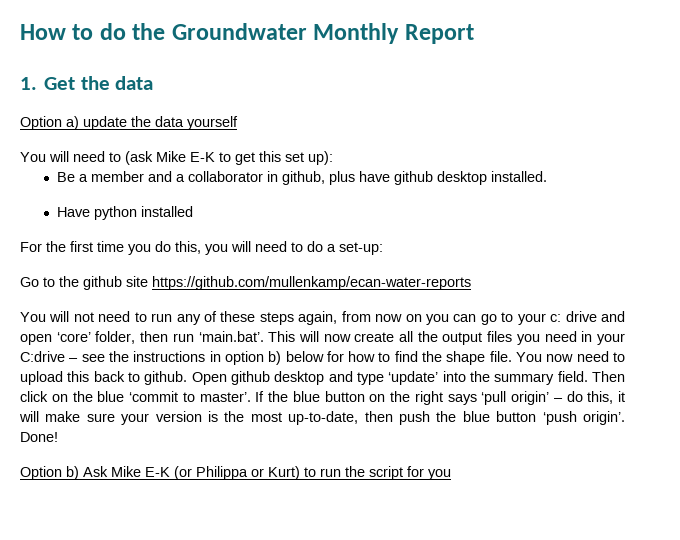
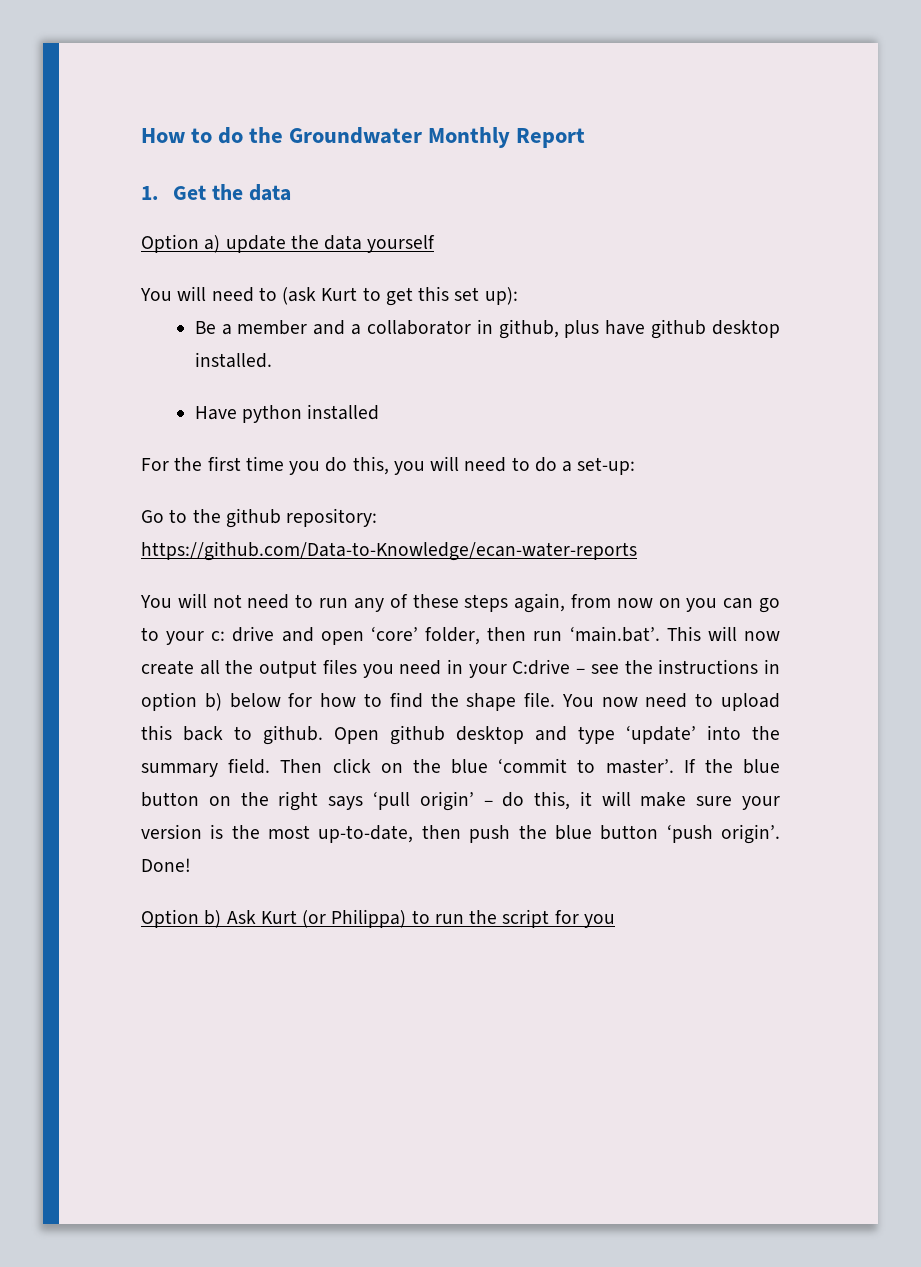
- You will need to (ask Mike E-K to get this set up):
+ You will need to (ask Kurt to get this set up):
- Go to the github site https://github.com/mullenkamp/ecan-water-reports
+ Go to the github repository: https://github.com/Data-to-Knowledge/ecan-water-reports
- Option b) Ask Mike E-K (or Philippa or Kurt) to run the script for you
+ Option b) Ask Kurt (or Philippa) to run the script for you

